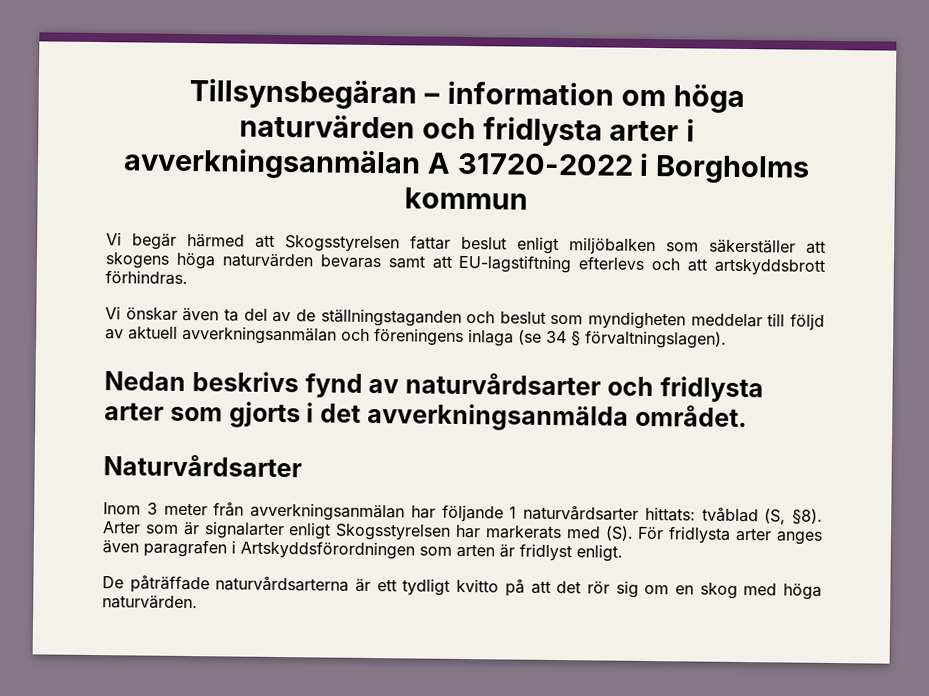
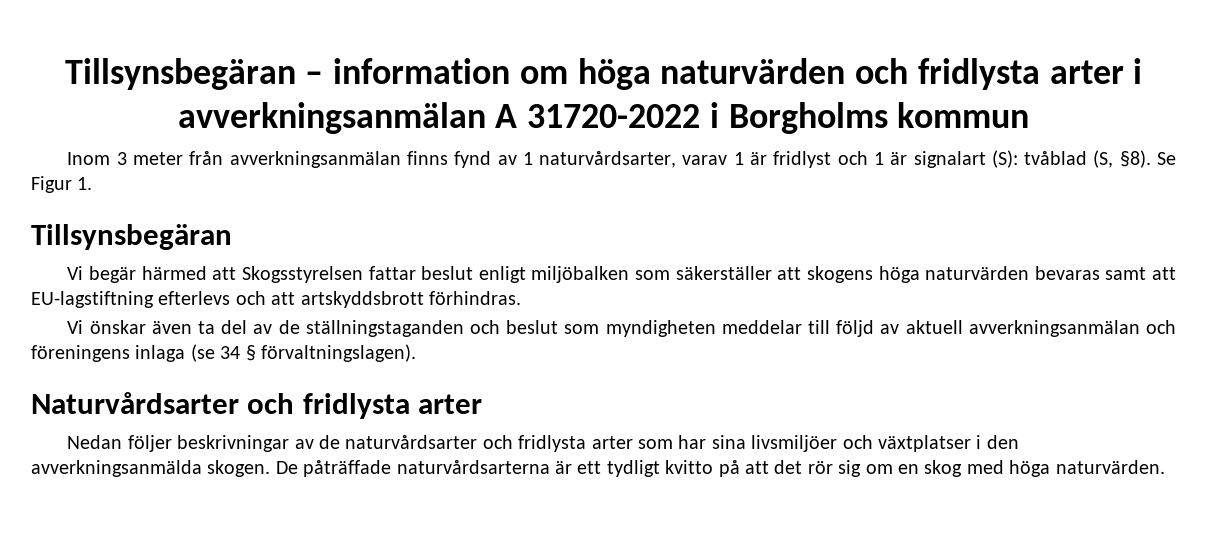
+ Inom 3 meter från avverkningsanmälan finns fynd av 1 naturvårdsarter, varav 1 är fridlyst och 1 är signalart (S): tvåblad (S, §8). Se Figur 1.
+ Tillsynsbegäran
- Nedan beskrivs fynd av naturvårdsarter och fridlysta arter som gjorts i det avverkningsanmälda området.
- Naturvårdsarter
- Inom 3 meter från avverkningsanmälan har följande 1 naturvårdsarter hittats: tvåblad (S, §8). Arter som är signalarter enligt Skogsstyrelsen har markerats med (S). För fridlysta arter anges även paragrafen i Artskyddsförordningen som arten är fridlyst enligt.
- De påträffade naturvårdsarterna är ett tydligt kvitto på att det rör sig om en skog med höga naturvärden.
+ Naturvårdsarter och fridlysta arter
+ Nedan följer beskrivningar av de naturvårdsarter och fridlysta arter som har sina livsmiljöer och växtplatser i den avverkningsanmälda skogen. De påträffade naturvårdsarterna är ett tydligt kvitto på att det rör sig om en skog med höga naturvärden.

